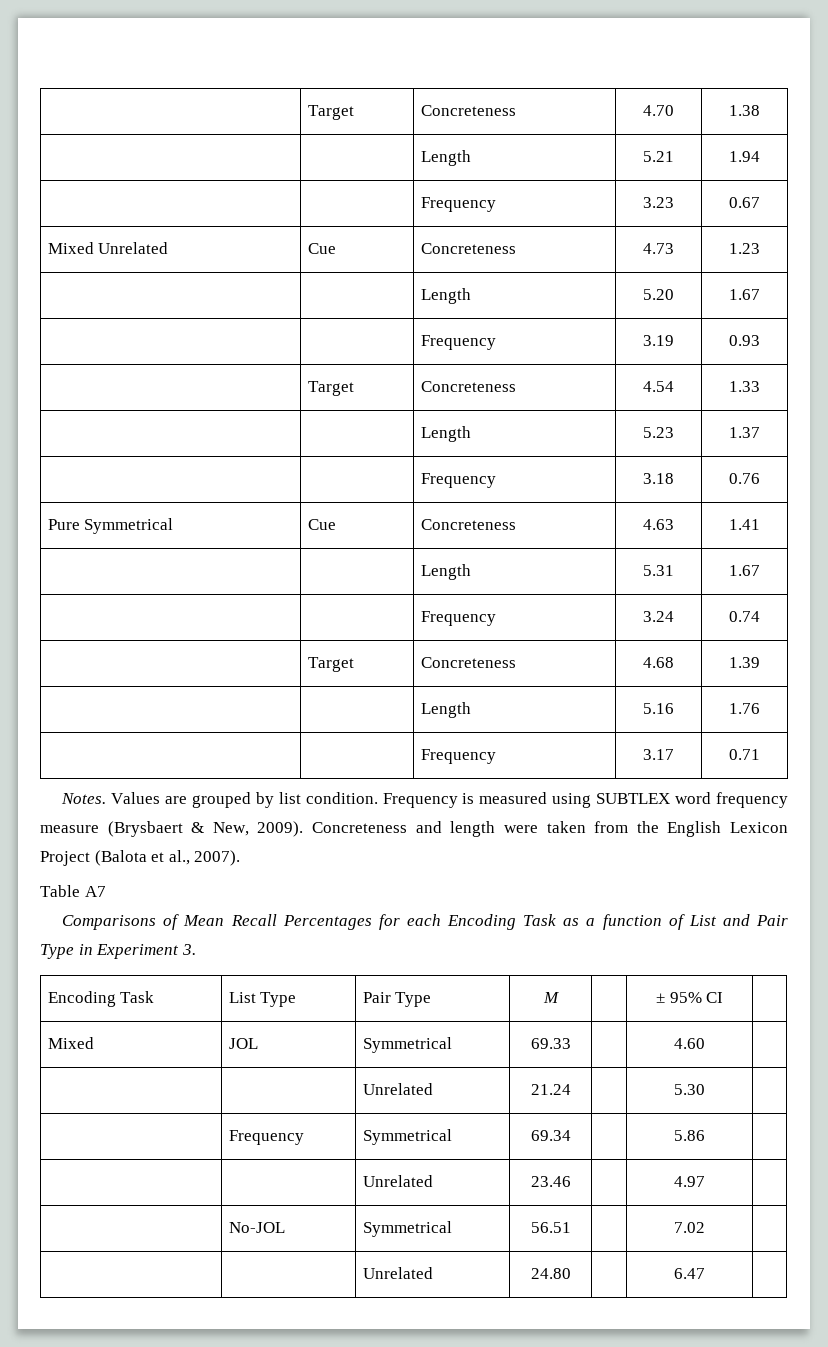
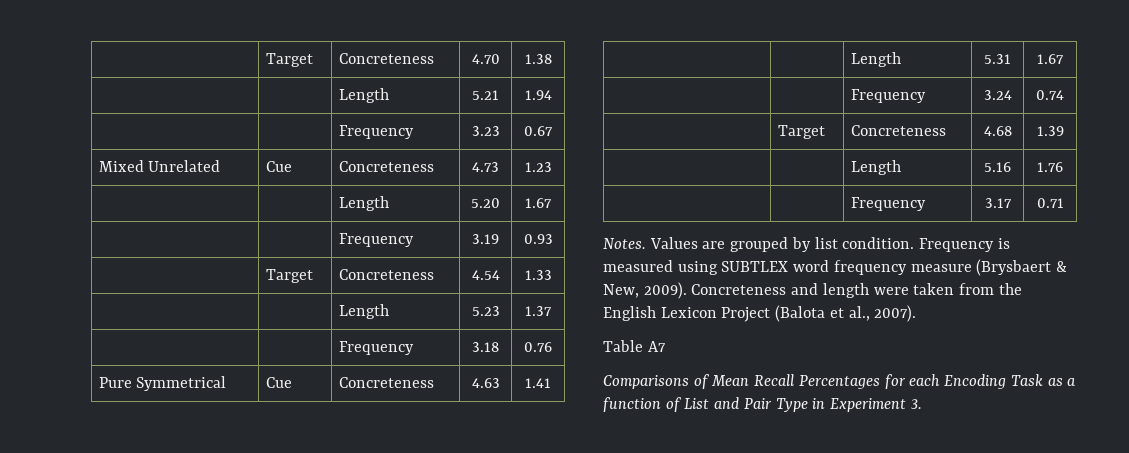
- Encoding Task | List Type | Pair Type | M | | ± 95% CI |
- Mixed | JOL | Symmetrical | 69.33 | | 4.60 |
- | | Unrelated | 21.24 | | 5.30 |
- | Frequency | Symmetrical | 69.34 | | 5.86 |
- | | Unrelated | 23.46 | | 4.97 |
- | No-JOL | Symmetrical | 56.51 | | 7.02 |
- | | Unrelated | 24.80 | | 6.47 |

